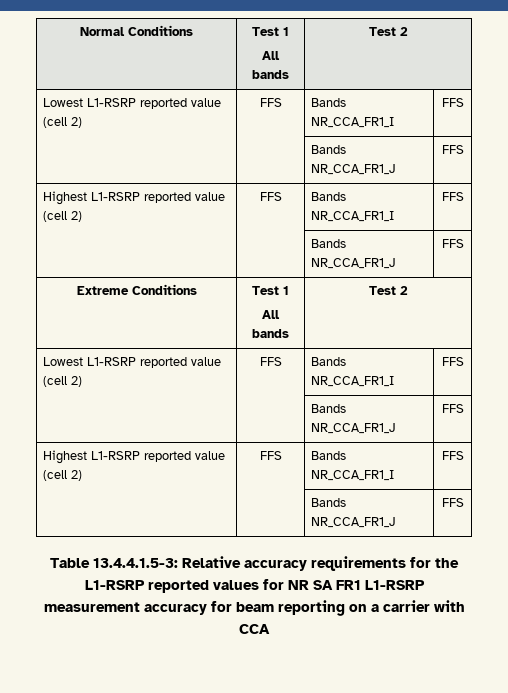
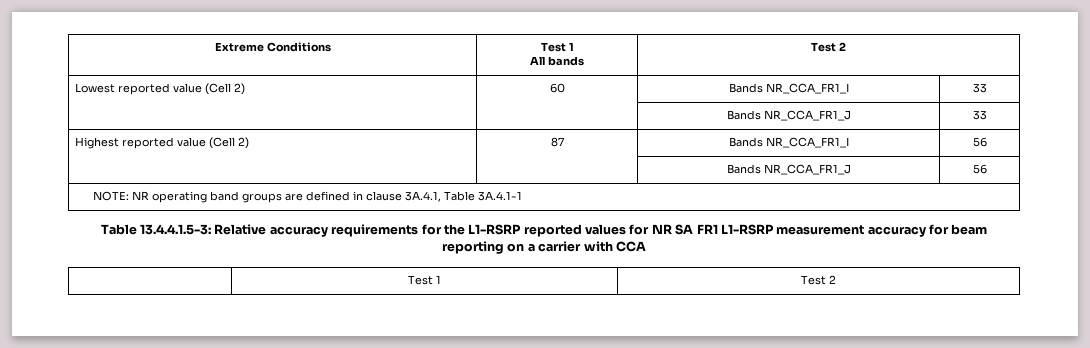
- Normal Conditions | Test 1
- All bands | Test 2
- Lowest L1-RSRP reported value (cell 2) | FFS | Bands NR_CCA_FR1_I | FFS
- | | Bands NR_CCA_FR1_J | FFS
- Highest L1-RSRP reported value (cell 2) | FFS | Bands NR_CCA_FR1_I | FFS
- | | Bands NR_CCA_FR1_J | FFS
  Extreme Conditions | Test 1
  All bands | Test 2
- Lowest L1-RSRP reported value (cell 2) | FFS | Bands NR_CCA_FR1_I | FFS
- | | Bands NR_CCA_FR1_J | FFS
- Highest L1-RSRP reported value (cell 2) | FFS | Bands NR_CCA_FR1_I | FFS
- | | Bands NR_CCA_FR1_J | FFS
+ Lowest reported value (Cell 2) | 60 | Bands NR_CCA_FR1_I | 33
+ | | Bands NR_CCA_FR1_J | 33
+ Highest reported value (Cell 2) | 87 | Bands NR_CCA_FR1_I | 56
+ | | Bands NR_CCA_FR1_J | 56
+ NOTE: NR operating band groups are defined in clause 3A.4.1, Table 3A.4.1-1
+ | Test 1 | Test 2

